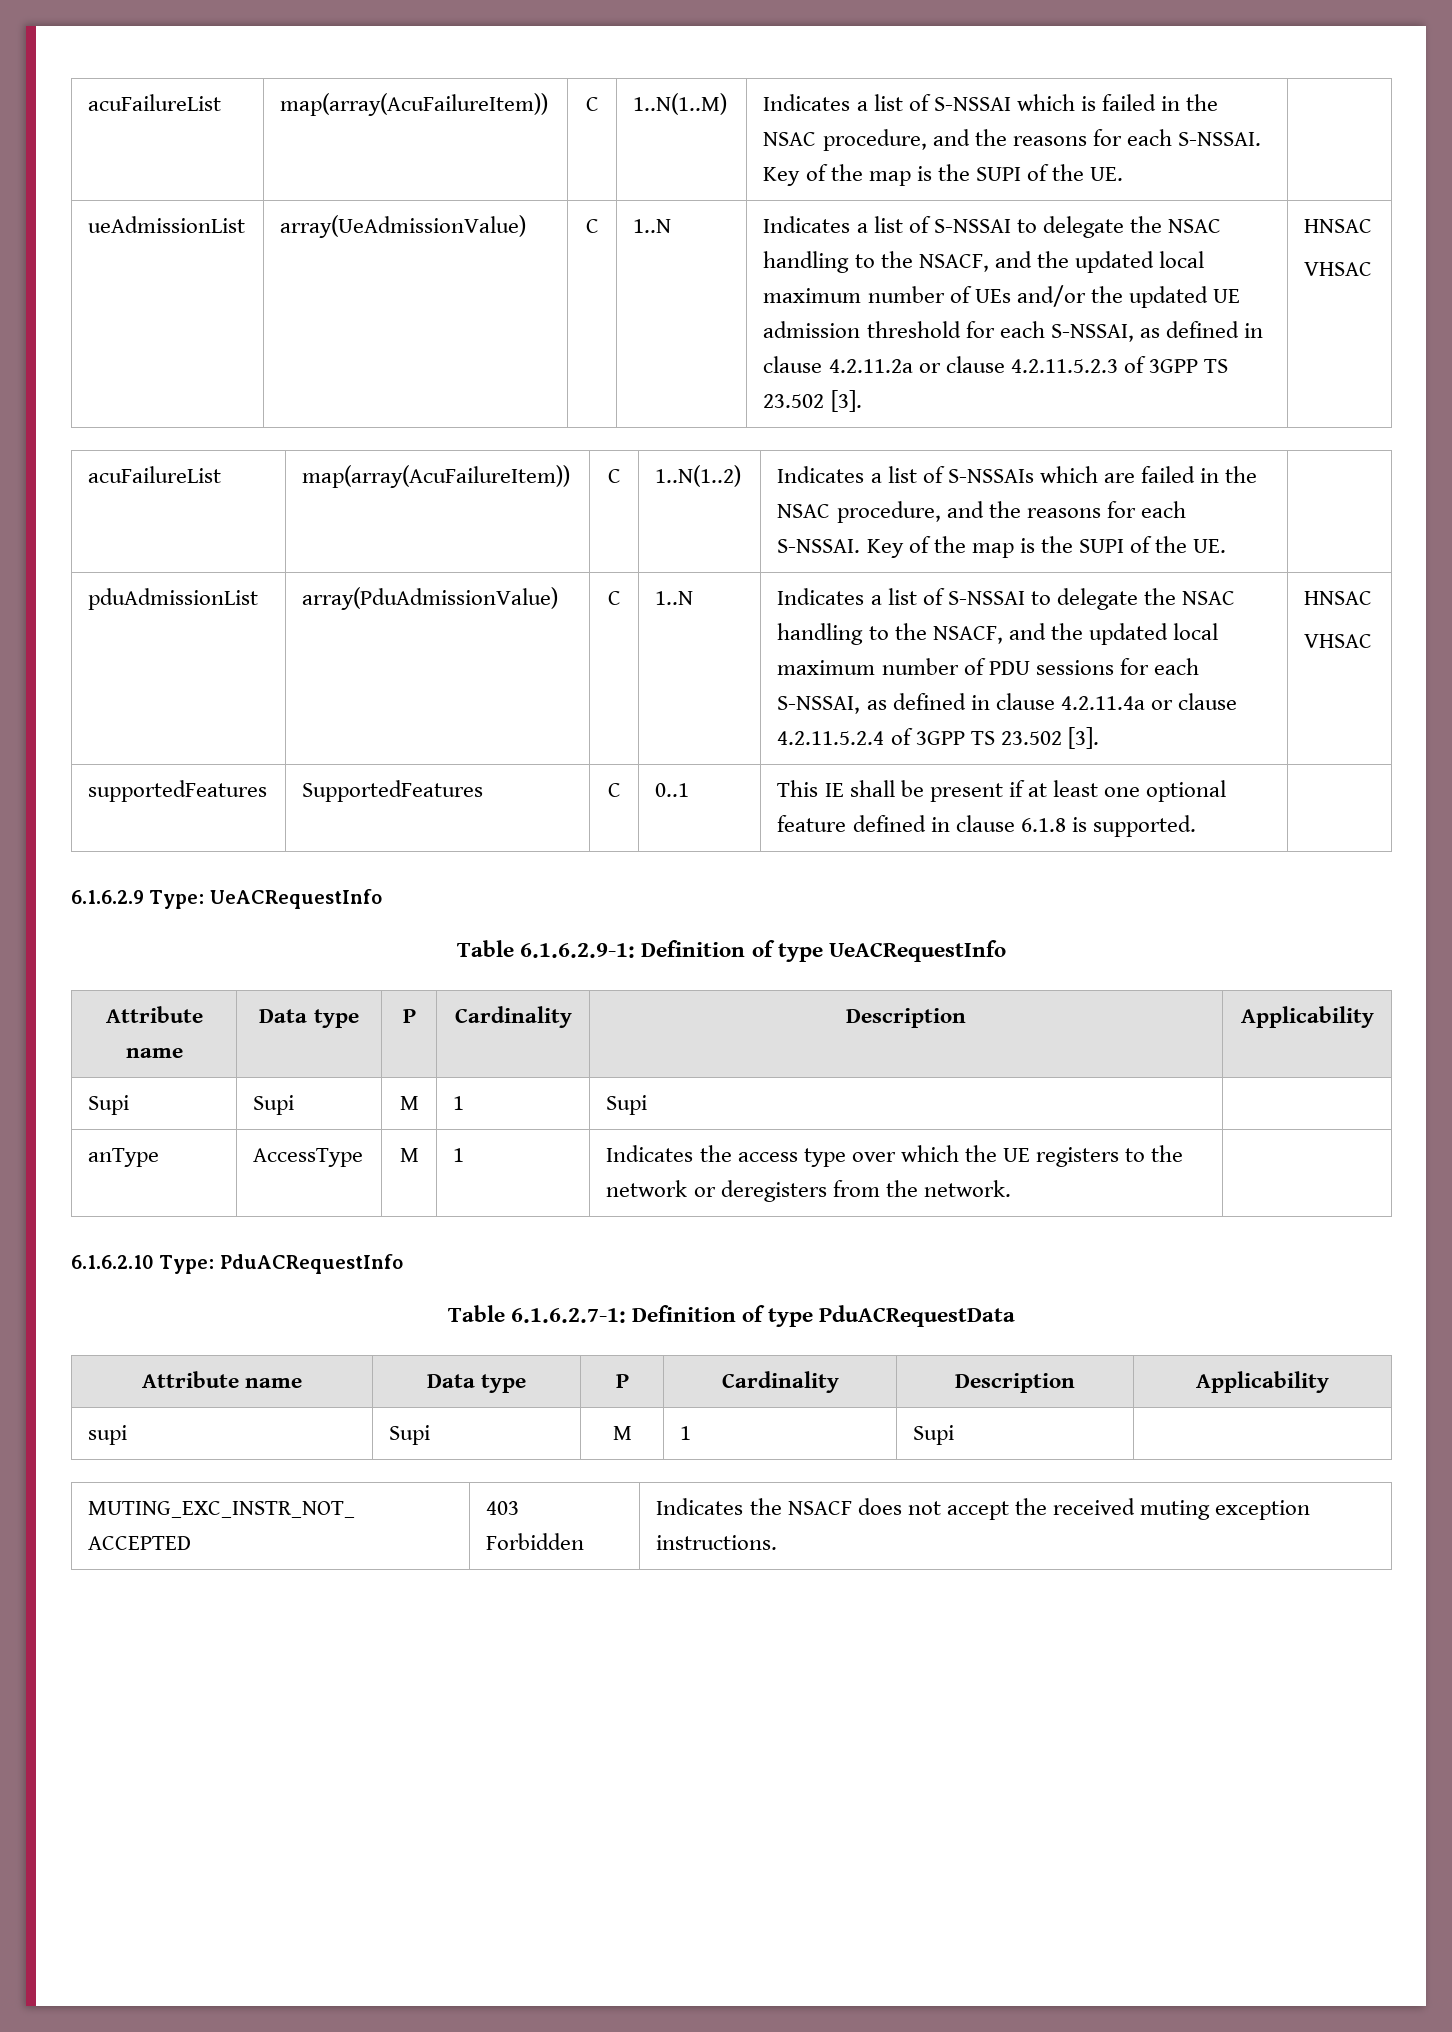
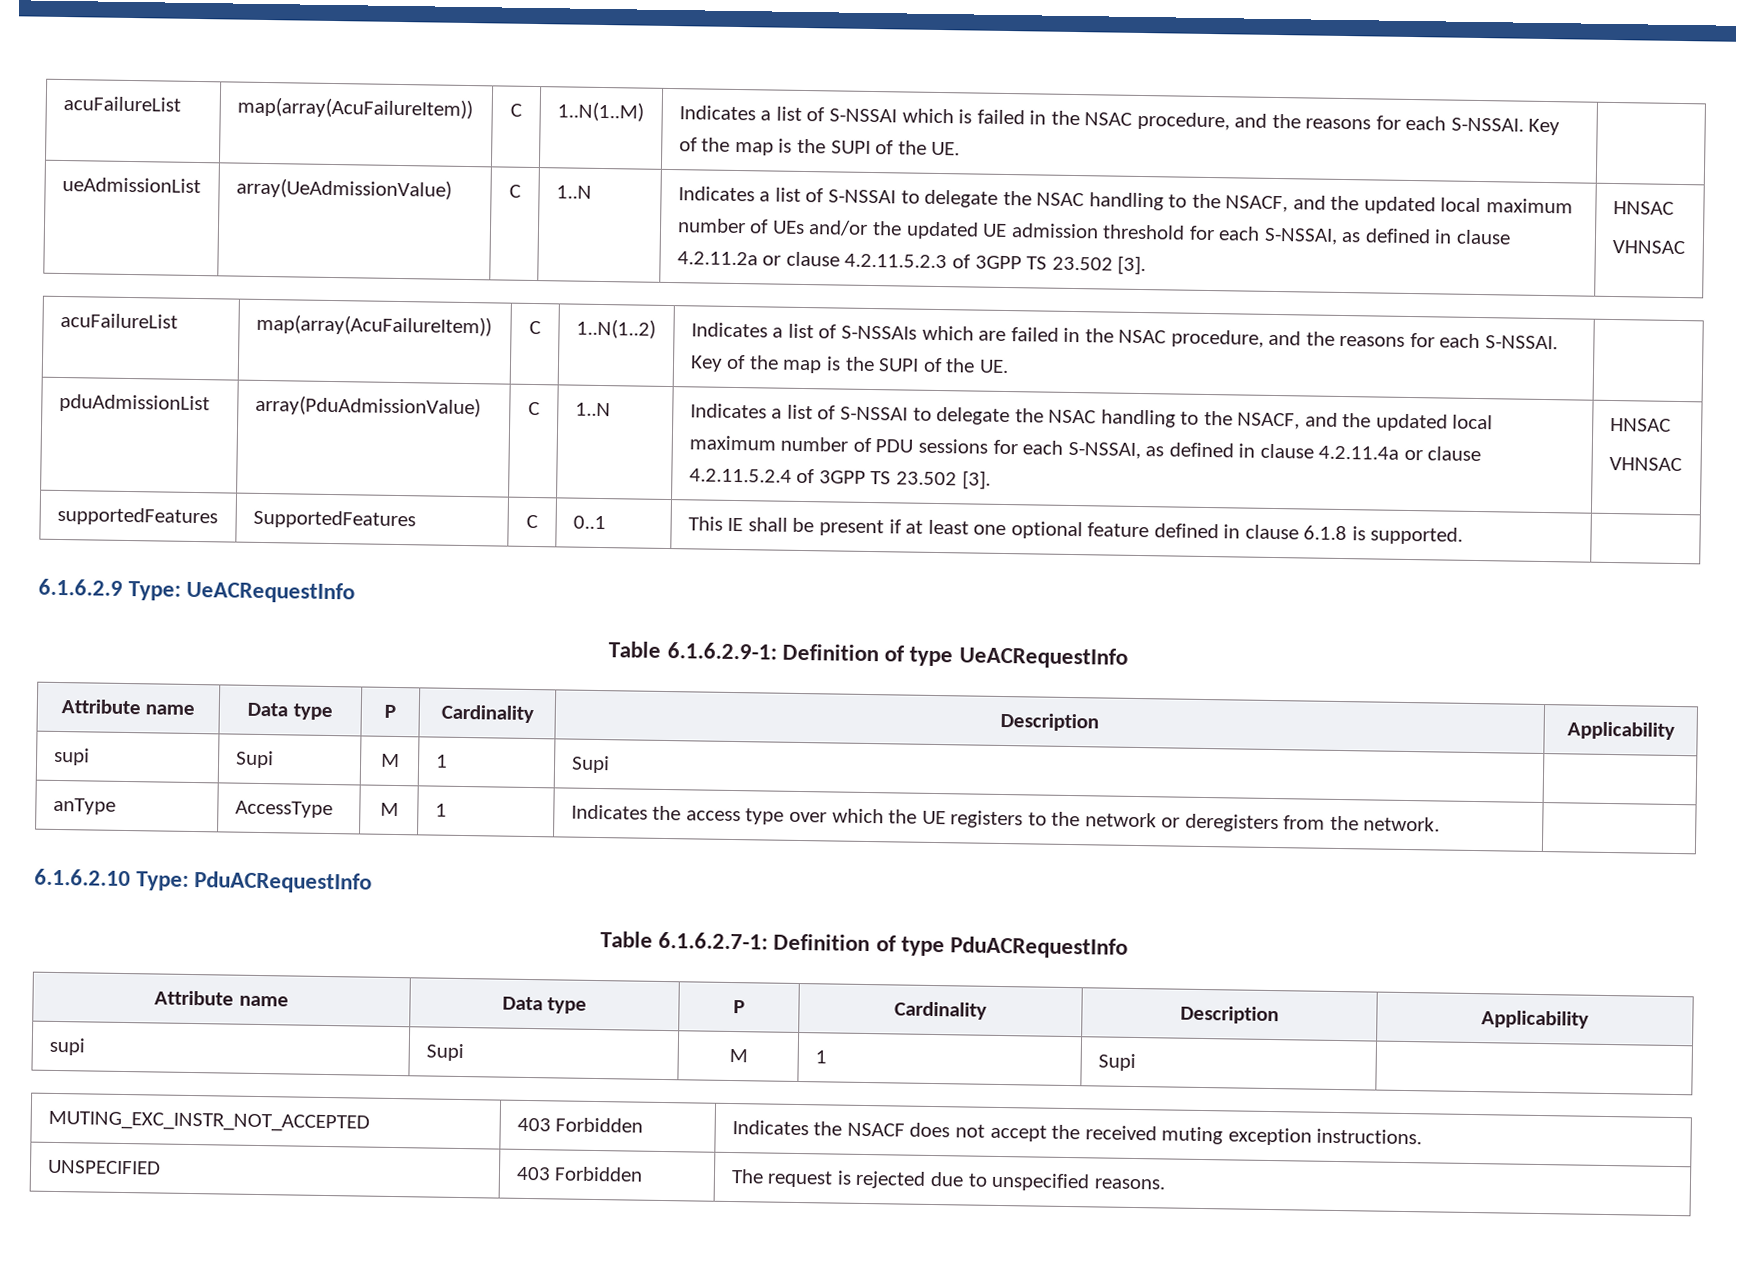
  Indicates a list of S-NSSAI to delegate the NSAC handling to the NSACF, and the updated local maximum number of UEs and/or the updated UE admission threshold for each S-NSSAI, as defined in clause 4.2.11.2a or clause 4.2.11.5.2.3 of 3GPP TS 23.502 [3]. | HNSAC
- VHSAC
+ VHNSAC
  Indicates a list of S-NSSAI to delegate the NSAC handling to the NSACF, and the updated local maximum number of PDU sessions for each S-NSSAI, as defined in clause 4.2.11.4a or clause 4.2.11.5.2.4 of 3GPP TS 23.502 [3]. | HNSAC
- VHSAC
+ VHNSAC
  Table 6.1.6.2.9-1: Definition of type UeACRequestInfo
  Attribute name | Data type | P | Cardinality | Description | Applicability
- Supi | Supi | M | 1 | Supi |
+ supi | Supi | M | 1 | Supi |
- Table 6.1.6.2.7-1: Definition of type PduACRequestData
+ Table 6.1.6.2.7-1: Definition of type PduACRequestInfo
+ UNSPECIFIED | 403 Forbidden | The request is rejected due to unspecified reasons.

